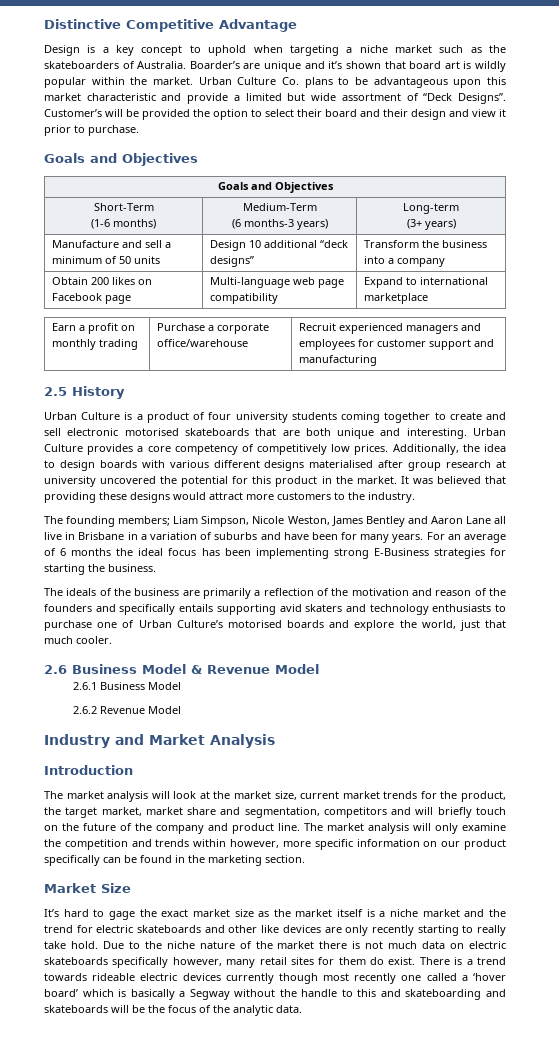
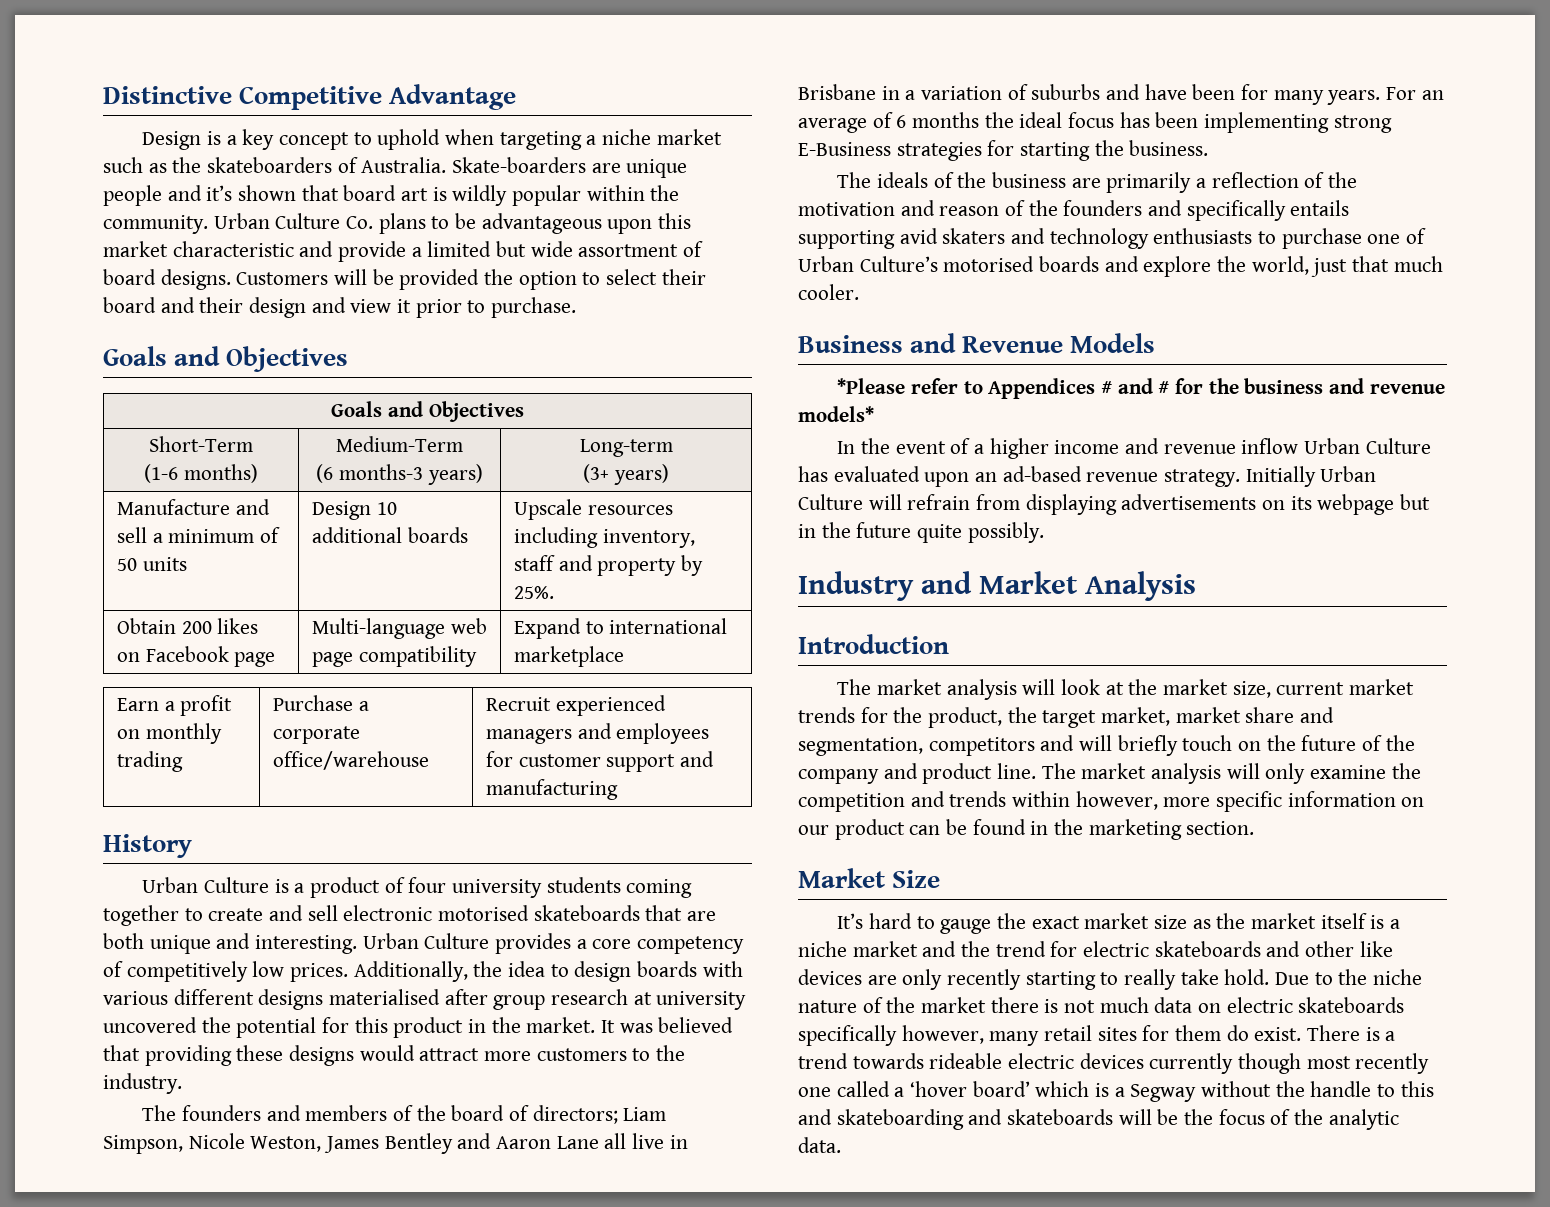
- Boarder’s are unique and it’s shown that board art is wildly popular within the market.
+ Skate-boarders are unique people and it’s shown that board art is wildly popular within the community.
- Urban Culture Co. plans to be advantageous upon this market characteristic and provide a limited but wide assortment of “Deck Designs”. Customer’s will be provided the option to select their board and their design and view it prior to purchase.
+ Urban Culture Co. plans to be advantageous upon this market characteristic and provide a limited but wide assortment of board designs. Customers will be provided the option to select their board and their design and view it prior to purchase.
- Manufacture and sell a minimum of 50 units | Design 10 additional “deck designs” | Transform the business into a company
+ Manufacture and sell a minimum of 50 units | Design 10 additional boards | Upscale resources including inventory, staff and property by 25%.
- 2.5 History
+ History
- The founding members; Liam Simpson, Nicole Weston, James Bentley and Aaron Lane all live in Brisbane in a variation of suburbs and have been for many years.
+ The founders and members of the board of directors; Liam Simpson, Nicole Weston, James Bentley and Aaron Lane all live in Brisbane in a variation of suburbs and have been for many years.
- 2.6 Business Model & Revenue Model
- 2.6.1 Business Model
- 2.6.2 Revenue Model
+ Business and Revenue Models
+ *Please refer to Appendices # and # for the business and revenue models*
+ In the event of a higher income and revenue inflow Urban Culture has evaluated upon an ad-based revenue strategy. Initially Urban Culture will refrain from displaying advertisements on its webpage but in the future quite possibly.
- The market analysis will only examine the competition and trends within however, more specific information on our product specifically can be found in the marketing section.
+ The market analysis will only examine the competition and trends within however, more specific information on our product can be found in the marketing section.
- It’s hard to gage the exact market size as the market itself is a niche market and the trend for electric skateboards and other like devices are only recently starting to really take hold.
+ It’s hard to gauge the exact market size as the market itself is a niche market and the trend for electric skateboards and other like devices are only recently starting to really take hold.
- There is a trend towards rideable electric devices currently though most recently one called a ‘hover board’ which is basically a Segway without the handle to this and skateboarding and skateboards will be the focus of the analytic data.
+ There is a trend towards rideable electric devices currently though most recently one called a ‘hover board’ which is a Segway without the handle to this and skateboarding and skateboards will be the focus of the analytic data.

